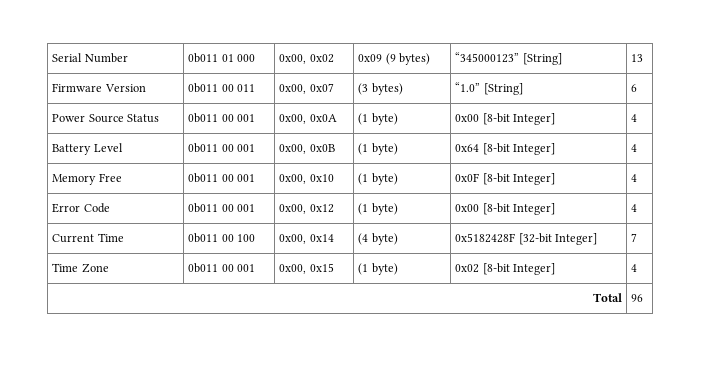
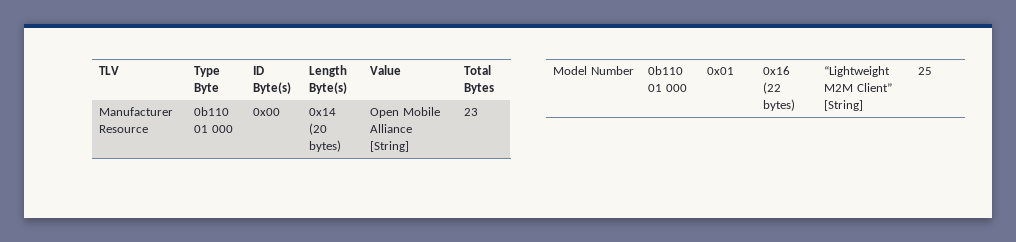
- Serial Number | 0b011 01 000 | 0x00, 0x02 | 0x09 (9 bytes) | “345000123” [String] | 13
- Firmware Version | 0b011 00 011 | 0x00, 0x07 | (3 bytes) | “1.0” [String] | 6
- Power Source Status | 0b011 00 001 | 0x00, 0x0A | (1 byte) | 0x00 [8-bit Integer] | 4
- Battery Level | 0b011 00 001 | 0x00, 0x0B | (1 byte) | 0x64 [8-bit Integer] | 4
- Memory Free | 0b011 00 001 | 0x00, 0x10 | (1 byte) | 0x0F [8-bit Integer] | 4
- Error Code | 0b011 00 001 | 0x00, 0x12 | (1 byte) | 0x00 [8-bit Integer] | 4
- Current Time | 0b011 00 100 | 0x00, 0x14 | (4 byte) | 0x5182428F [32-bit Integer] | 7
- Time Zone | 0b011 00 001 | 0x00, 0x15 | (1 byte) | 0x02 [8-bit Integer] | 4
- Total | 96
+ TLV | Type Byte | ID Byte(s) | Length Byte(s) | Value | Total Bytes
+ Manufacturer Resource | 0b110 01 000 | 0x00 | 0x14 (20 bytes) | Open Mobile Alliance [String] | 23
+ Model Number | 0b110 01 000 | 0x01 | 0x16 (22 bytes) | “Lightweight M2M Client” [String] | 25

